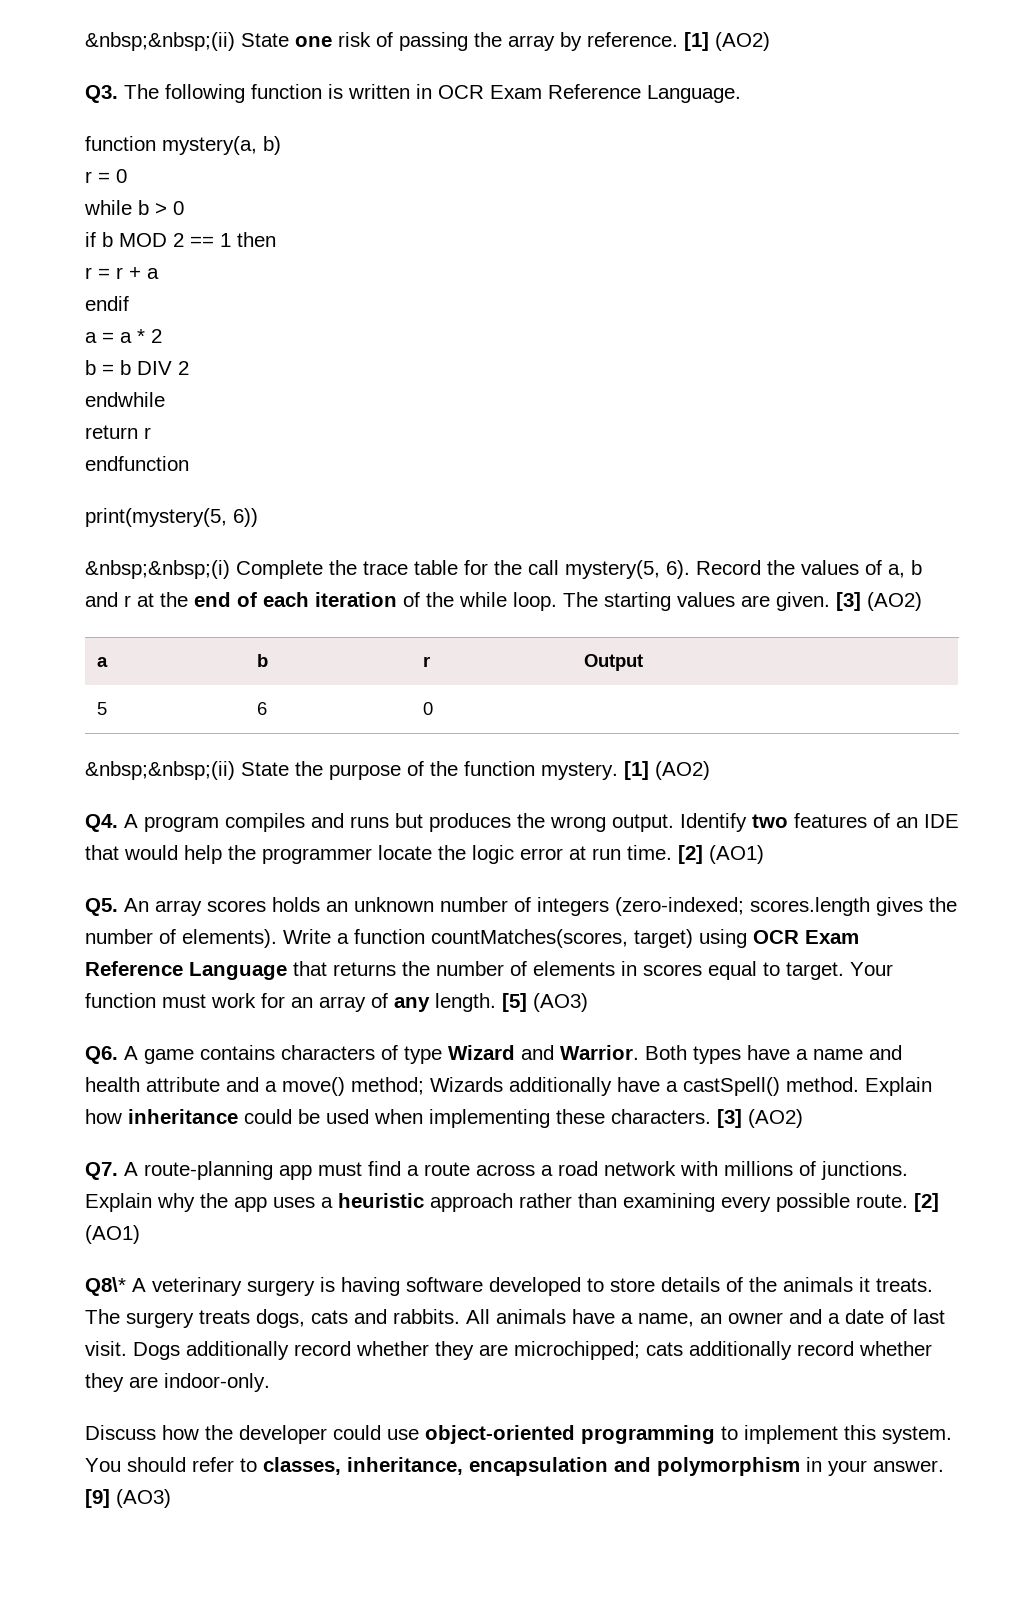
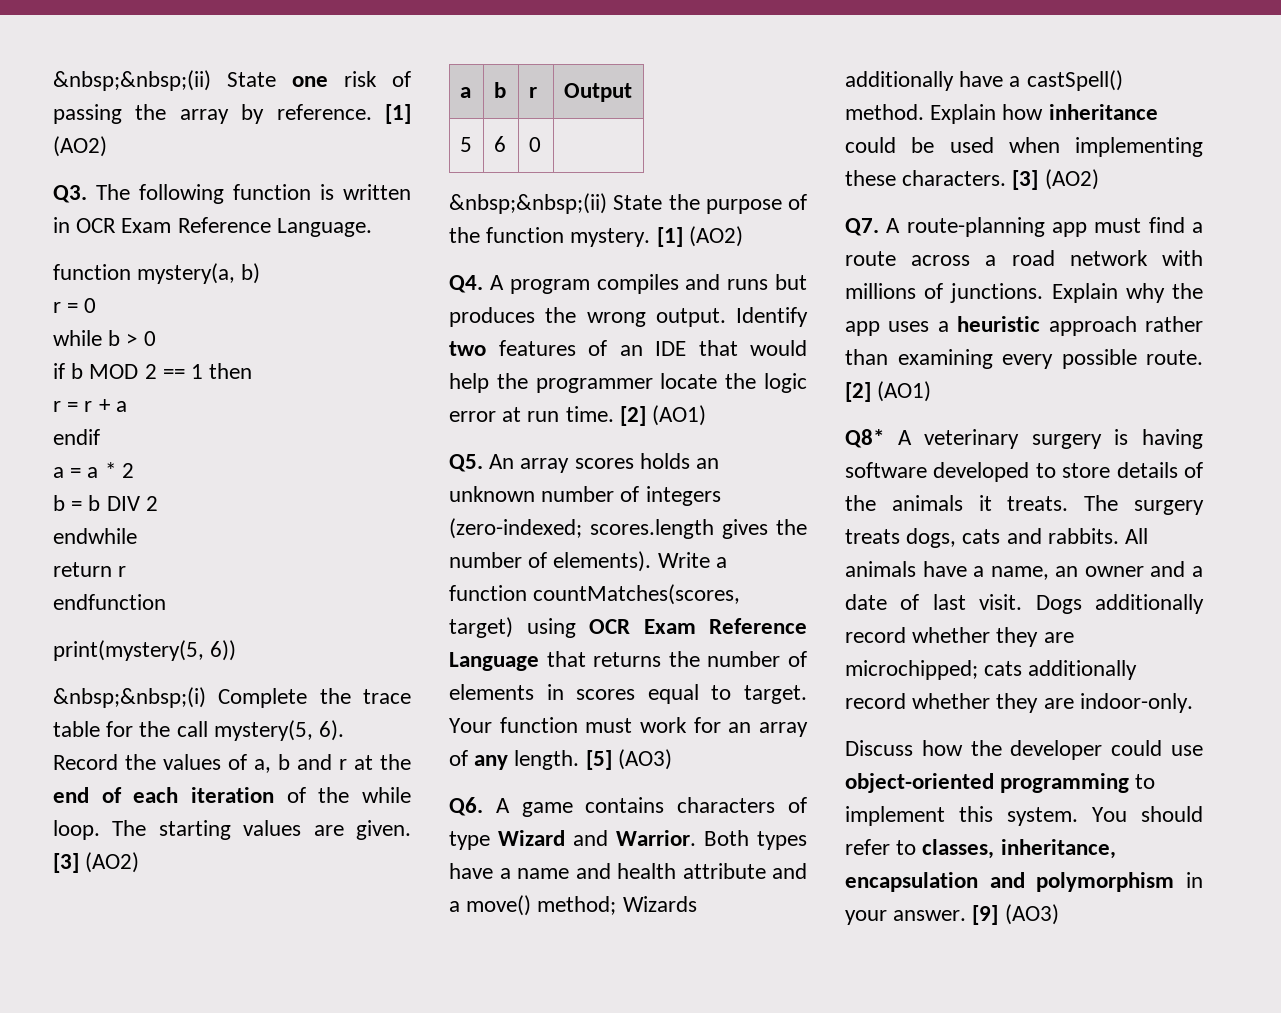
- Q8\* A veterinary surgery is having software developed to store details of the animals it treats.
+ Q8* A veterinary surgery is having software developed to store details of the animals it treats.

